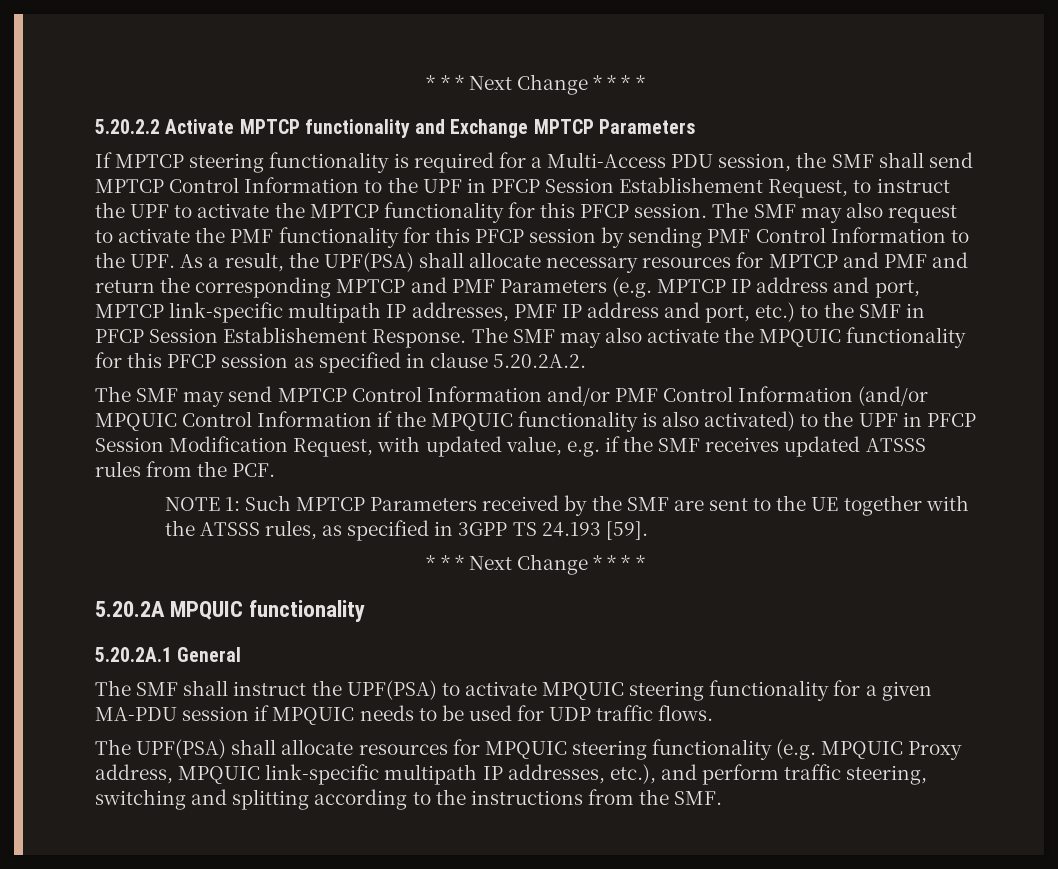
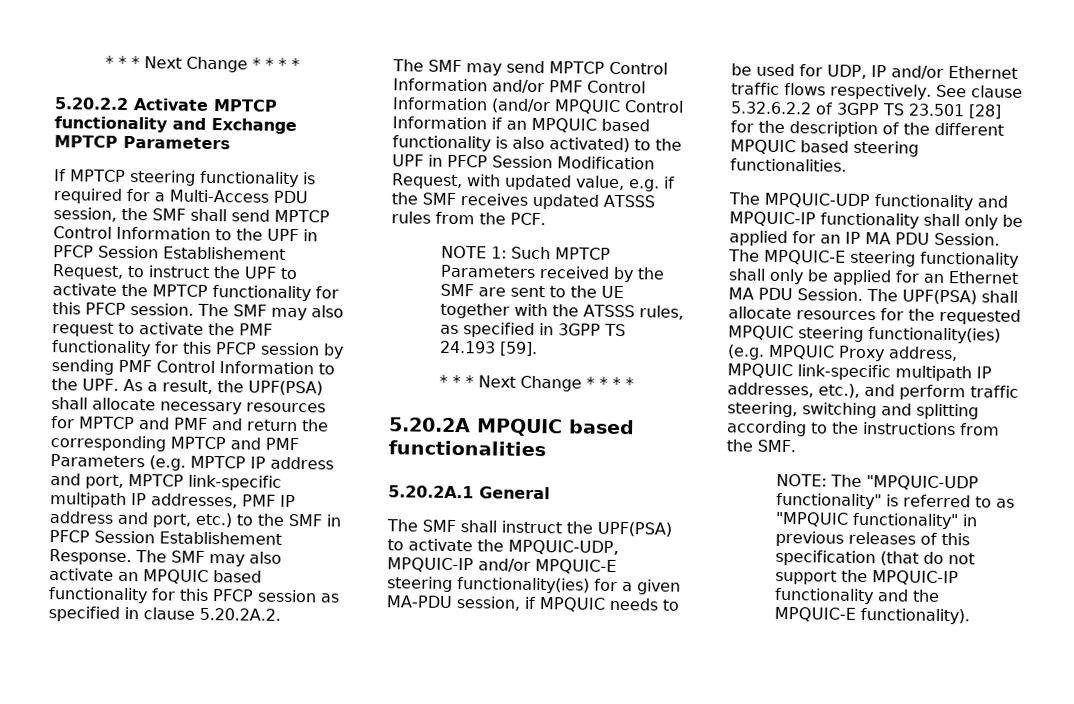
- The SMF may also activate the MPQUIC functionality for this PFCP session as specified in clause 5.20.2A.2.
+ The SMF may also activate an MPQUIC based functionality for this PFCP session as specified in clause 5.20.2A.2.
- The SMF may send MPTCP Control Information and/or PMF Control Information (and/or MPQUIC Control Information if the MPQUIC functionality is also activated) to the UPF in PFCP Session Modification Request, with updated value, e.g. if the SMF receives updated ATSSS rules from the PCF.
+ The SMF may send MPTCP Control Information and/or PMF Control Information (and/or MPQUIC Control Information if an MPQUIC based functionality is also activated) to the UPF in PFCP Session Modification Request, with updated value, e.g. if the SMF receives updated ATSSS rules from the PCF.
- 5.20.2A MPQUIC functionality
+ 5.20.2A MPQUIC based functionalities
- The SMF shall instruct the UPF(PSA) to activate MPQUIC steering functionality for a given MA-PDU session if MPQUIC needs to be used for UDP traffic flows.
- The UPF(PSA) shall allocate resources for MPQUIC steering functionality (e.g. MPQUIC Proxy address, MPQUIC link-specific multipath IP addresses, etc.), and perform traffic steering, switching and splitting according to the instructions from the SMF.
+ The SMF shall instruct the UPF(PSA) to activate the MPQUIC-UDP, MPQUIC-IP and/or MPQUIC-E steering functionality(ies) for a given MA-PDU session, if MPQUIC needs to be used for UDP, IP and/or Ethernet traffic flows respectively. See clause 5.32.6.2.2 of 3GPP TS 23.501 [28] for the description of the different MPQUIC based steering functionalities.
+ The MPQUIC-UDP functionality and MPQUIC-IP functionality shall only be applied for an IP MA PDU Session. The MPQUIC-E steering functionality shall only be applied for an Ethernet MA PDU Session. The UPF(PSA) shall allocate resources for the requested MPQUIC steering functionality(ies) (e.g. MPQUIC Proxy address, MPQUIC link-specific multipath IP addresses, etc.), and perform traffic steering, switching and splitting according to the instructions from the SMF.
+ NOTE: The "MPQUIC-UDP functionality" is referred to as "MPQUIC functionality" in previous releases of this specification (that do not support the MPQUIC-IP functionality and the MPQUIC-E functionality).

